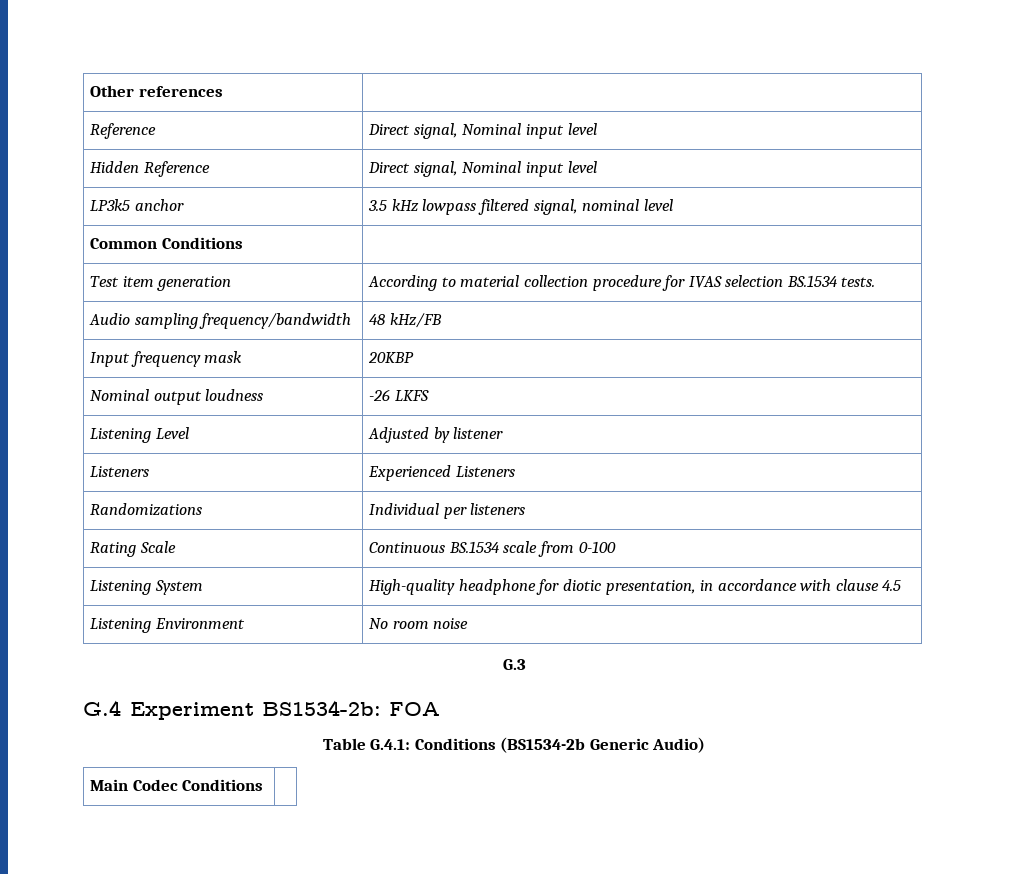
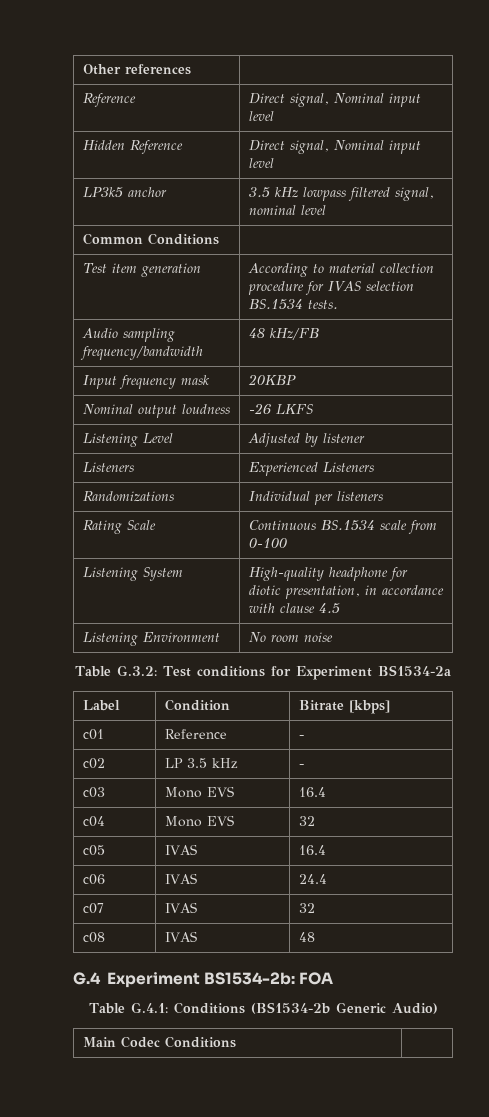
- G.3
+ Table G.3.2: Test conditions for Experiment BS1534-2a
+ Label | Condition | Bitrate [kbps]
+ c01 | Reference | -
+ c02 | LP 3.5 kHz | -
+ c03 | Mono EVS | 16.4
+ c04 | Mono EVS | 32
+ c05 | IVAS | 16.4
+ c06 | IVAS | 24.4
+ c07 | IVAS | 32
+ c08 | IVAS | 48

